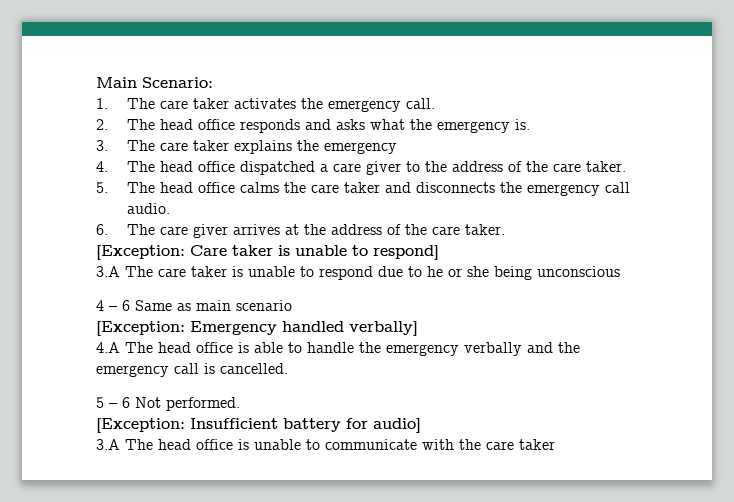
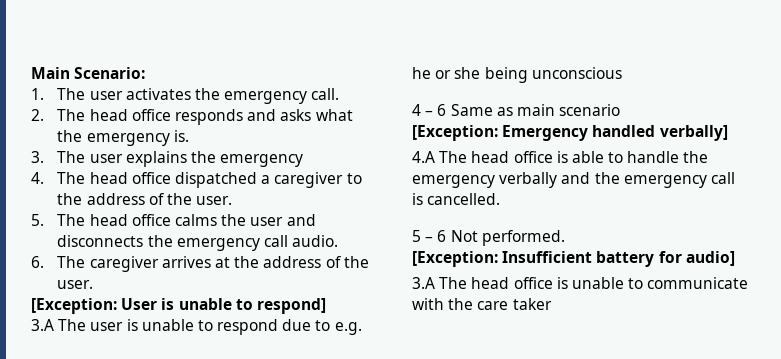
- 1. The care taker activates the emergency call.
+ 1. The user activates the emergency call.
- 3. The care taker explains the emergency
+ 3. The user explains the emergency
- 4. The head office dispatched a care giver to the address of the care taker.
+ 4. The head office dispatched a caregiver to the address of the user.
- 5. The head office calms the care taker and disconnects the emergency call audio.
+ 5. The head office calms the user and disconnects the emergency call audio.
- 6. The care giver arrives at the address of the care taker.
- [Exception: Care taker is unable to respond]
+ 6. The caregiver arrives at the address of the user.
+ [Exception: User is unable to respond]
- 3.A The care taker is unable to respond due to he or she being unconscious
+ 3.A The user is unable to respond due to e.g. he or she being unconscious

